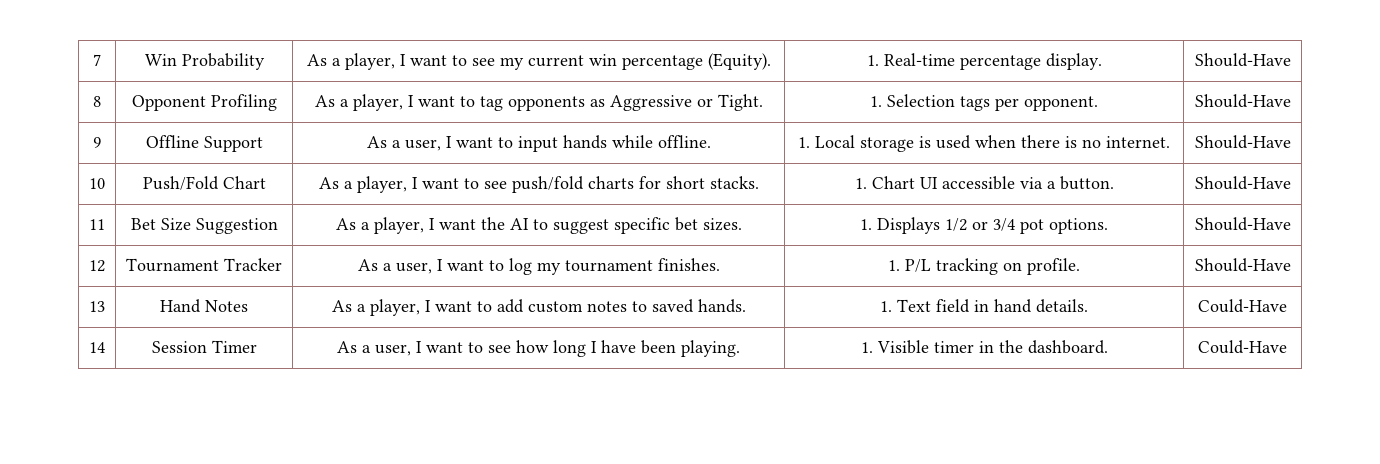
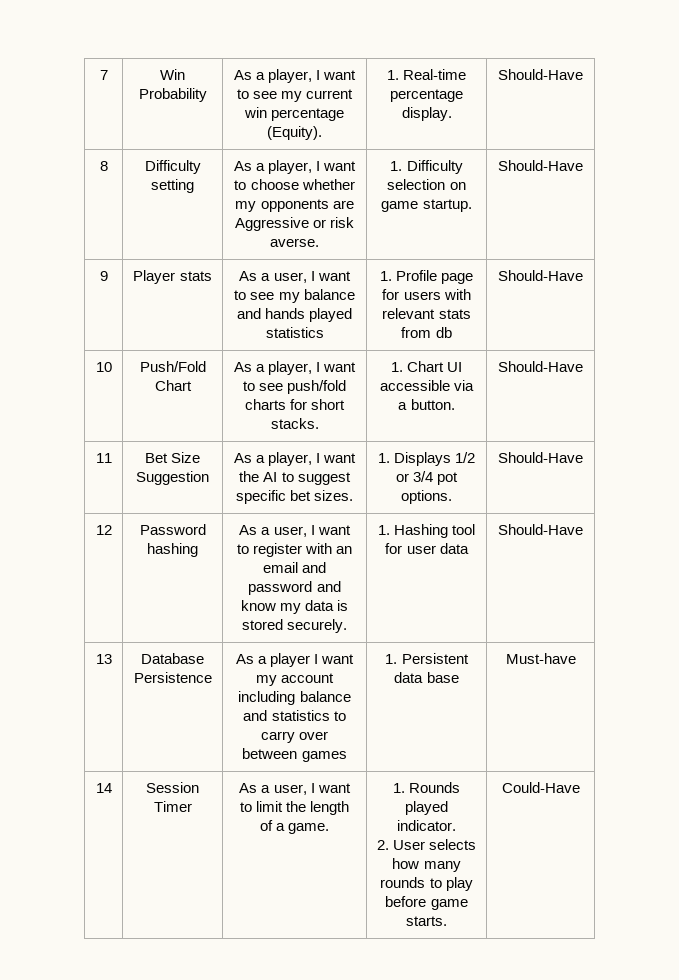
- 8 | Opponent Profiling | As a player, I want to tag opponents as Aggressive or Tight. | 1. Selection tags per opponent. | Should-Have
+ 8 | Difficulty setting | As a player, I want to choose whether my opponents are Aggressive or risk averse. | 1. Difficulty selection on game startup. | Should-Have
- 9 | Offline Support | As a user, I want to input hands while offline. | 1. Local storage is used when there is no internet. | Should-Have
+ 9 | Player stats | As a user, I want to see my balance and hands played statistics | 1. Profile page for users with relevant stats from db | Should-Have
- 12 | Tournament Tracker | As a user, I want to log my tournament finishes. | 1. P/L tracking on profile. | Should-Have
+ 12 | Password hashing | As a user, I want to register with an email and password and know my data is stored securely. | 1. Hashing tool for user data | Should-Have
- 13 | Hand Notes | As a player, I want to add custom notes to saved hands. | 1. Text field in hand details. | Could-Have
+ 13 | Database Persistence | As a player I want my account including balance and statistics to carry over between games | 1. Persistent data base | Must-have
- 14 | Session Timer | As a user, I want to see how long I have been playing. | 1. Visible timer in the dashboard. | Could-Have
+ 14 | Session Timer | As a user, I want to limit the length of a game. | 1. Rounds played indicator.
+ 2. User selects how many rounds to play before game starts. | Could-Have

